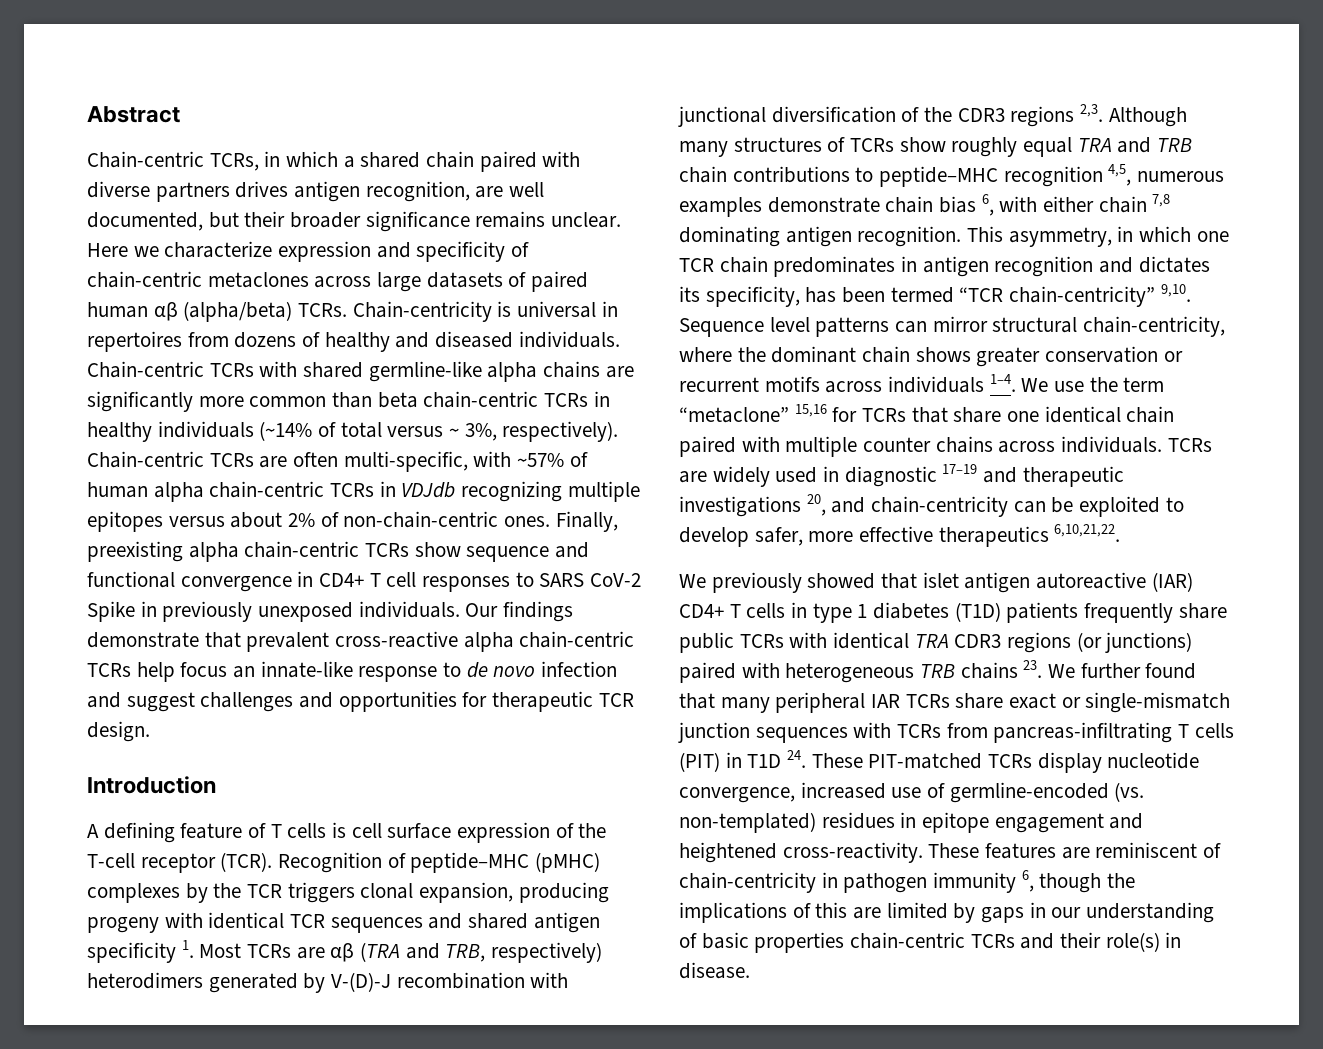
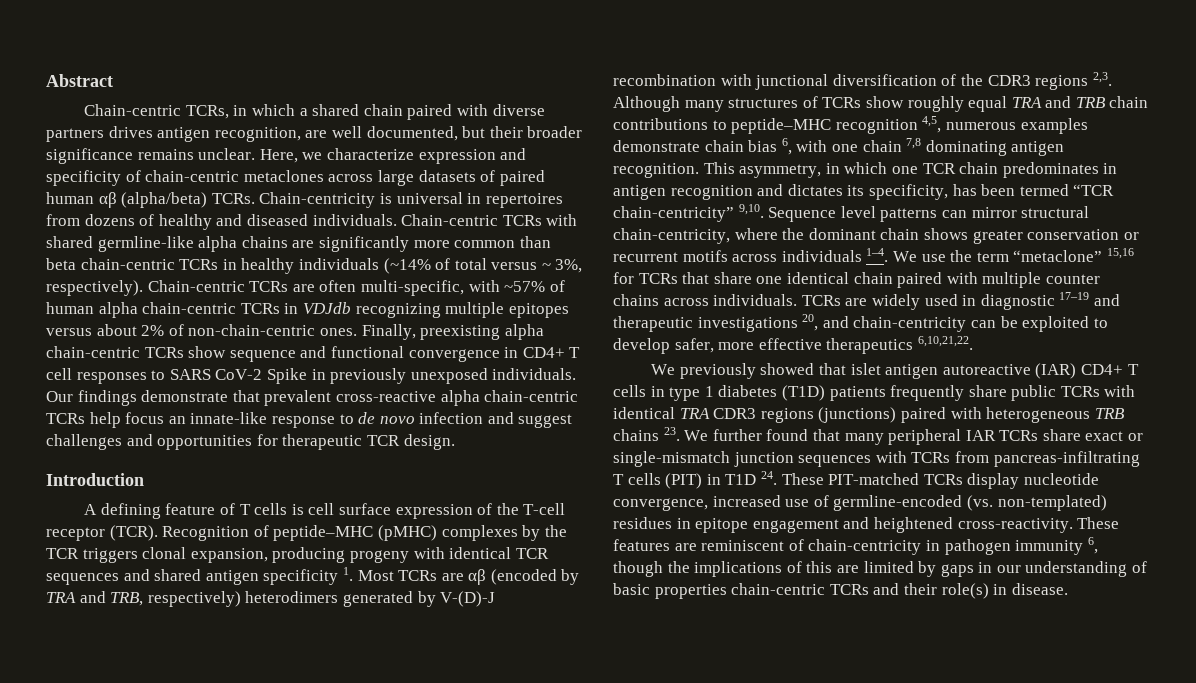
- Here we characterize expression and specificity of chain-centric metaclones across large datasets of paired human αβ (alpha/beta) TCRs.
+ Here, we characterize expression and specificity of chain-centric metaclones across large datasets of paired human αβ (alpha/beta) TCRs.
- Recognition of peptide–MHC (pMHC) complexes by the TCR triggers clonal expansion, producing progeny with identical TCR sequences and shared antigen specificity 1. Most TCRs are αβ (TRA and TRB, respectively) heterodimers generated by V-(D)-J recombination with junctional diversification of the CDR3 regions 2,3.
+ Recognition of peptide–MHC (pMHC) complexes by the TCR triggers clonal expansion, producing progeny with identical TCR sequences and shared antigen specificity 1. Most TCRs are αβ (encoded by TRA and TRB, respectively) heterodimers generated by V-(D)-J recombination with junctional diversification of the CDR3 regions 2,3.
- Although many structures of TCRs show roughly equal TRA and TRB chain contributions to peptide–MHC recognition 4,5, numerous examples demonstrate chain bias 6, with either chain 7,8 dominating antigen recognition.
+ Although many structures of TCRs show roughly equal TRA and TRB chain contributions to peptide–MHC recognition 4,5, numerous examples demonstrate chain bias 6, with one chain 7,8 dominating antigen recognition.
- We previously showed that islet antigen autoreactive (IAR) CD4+ T cells in type 1 diabetes (T1D) patients frequently share public TCRs with identical TRA CDR3 regions (or junctions) paired with heterogeneous TRB chains 23. We further found that many peripheral IAR TCRs share exact or single-mismatch junction sequences with TCRs from pancreas-infiltrating T cells (PIT) in T1D 24. These PIT-matched TCRs display nucleotide convergence, increased use of germline-encoded (vs. non-templated) residues in epitope engagement and heightened cross-reactivity.
+ We previously showed that islet antigen autoreactive (IAR) CD4+ T cells in type 1 diabetes (T1D) patients frequently share public TCRs with identical TRA CDR3 regions (junctions) paired with heterogeneous TRB chains 23. We further found that many peripheral IAR TCRs share exact or single-mismatch junction sequences with TCRs from pancreas-infiltrating T cells (PIT) in T1D 24. These PIT-matched TCRs display nucleotide convergence, increased use of germline-encoded (vs. non-templated) residues in epitope engagement and heightened cross-reactivity.

